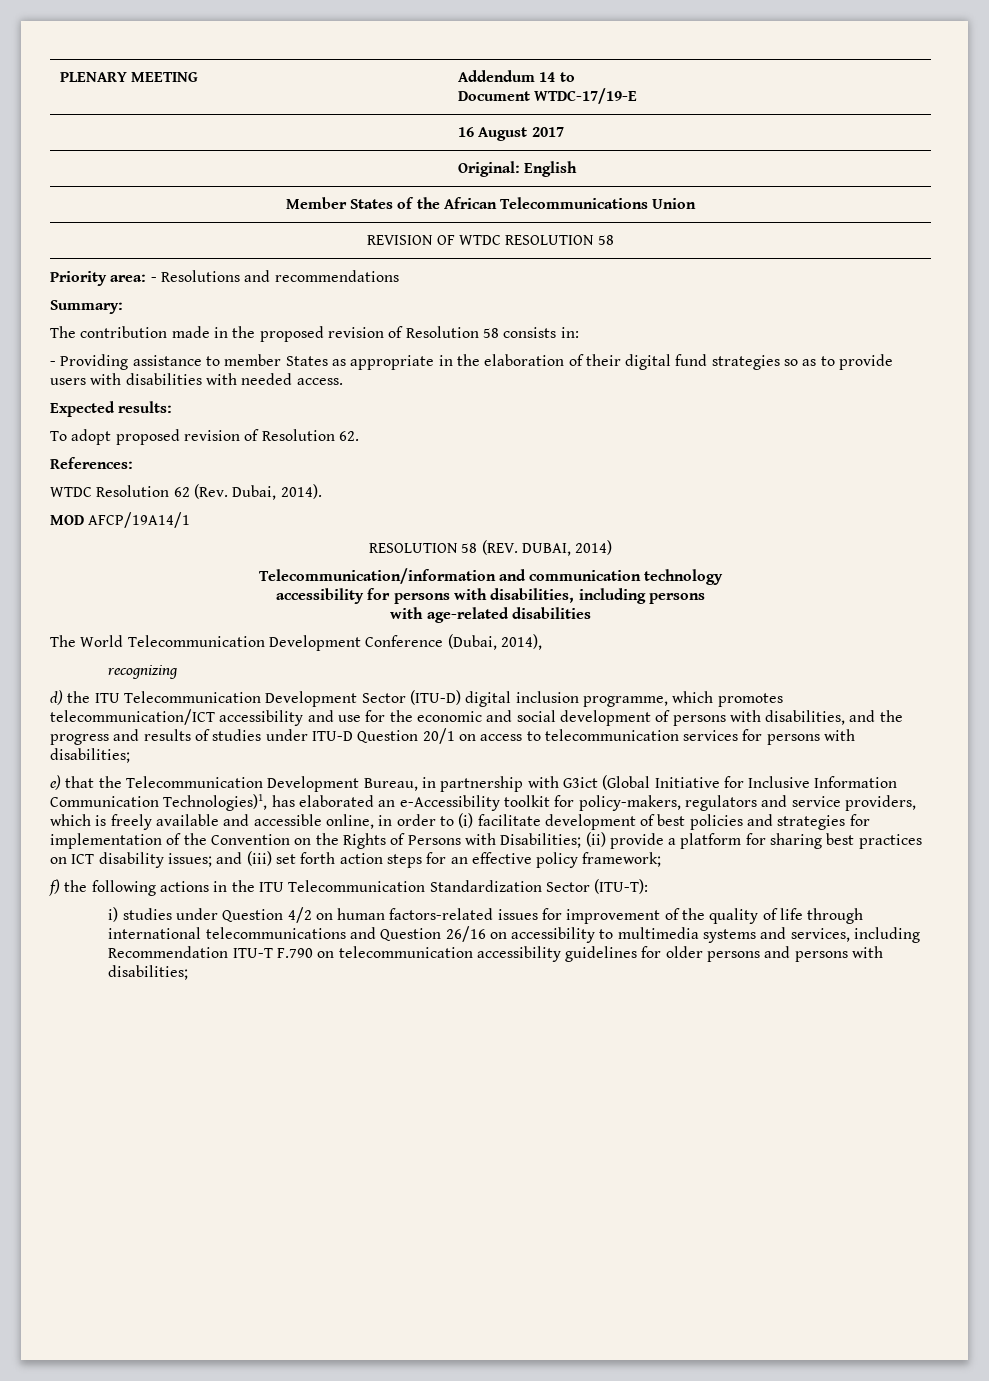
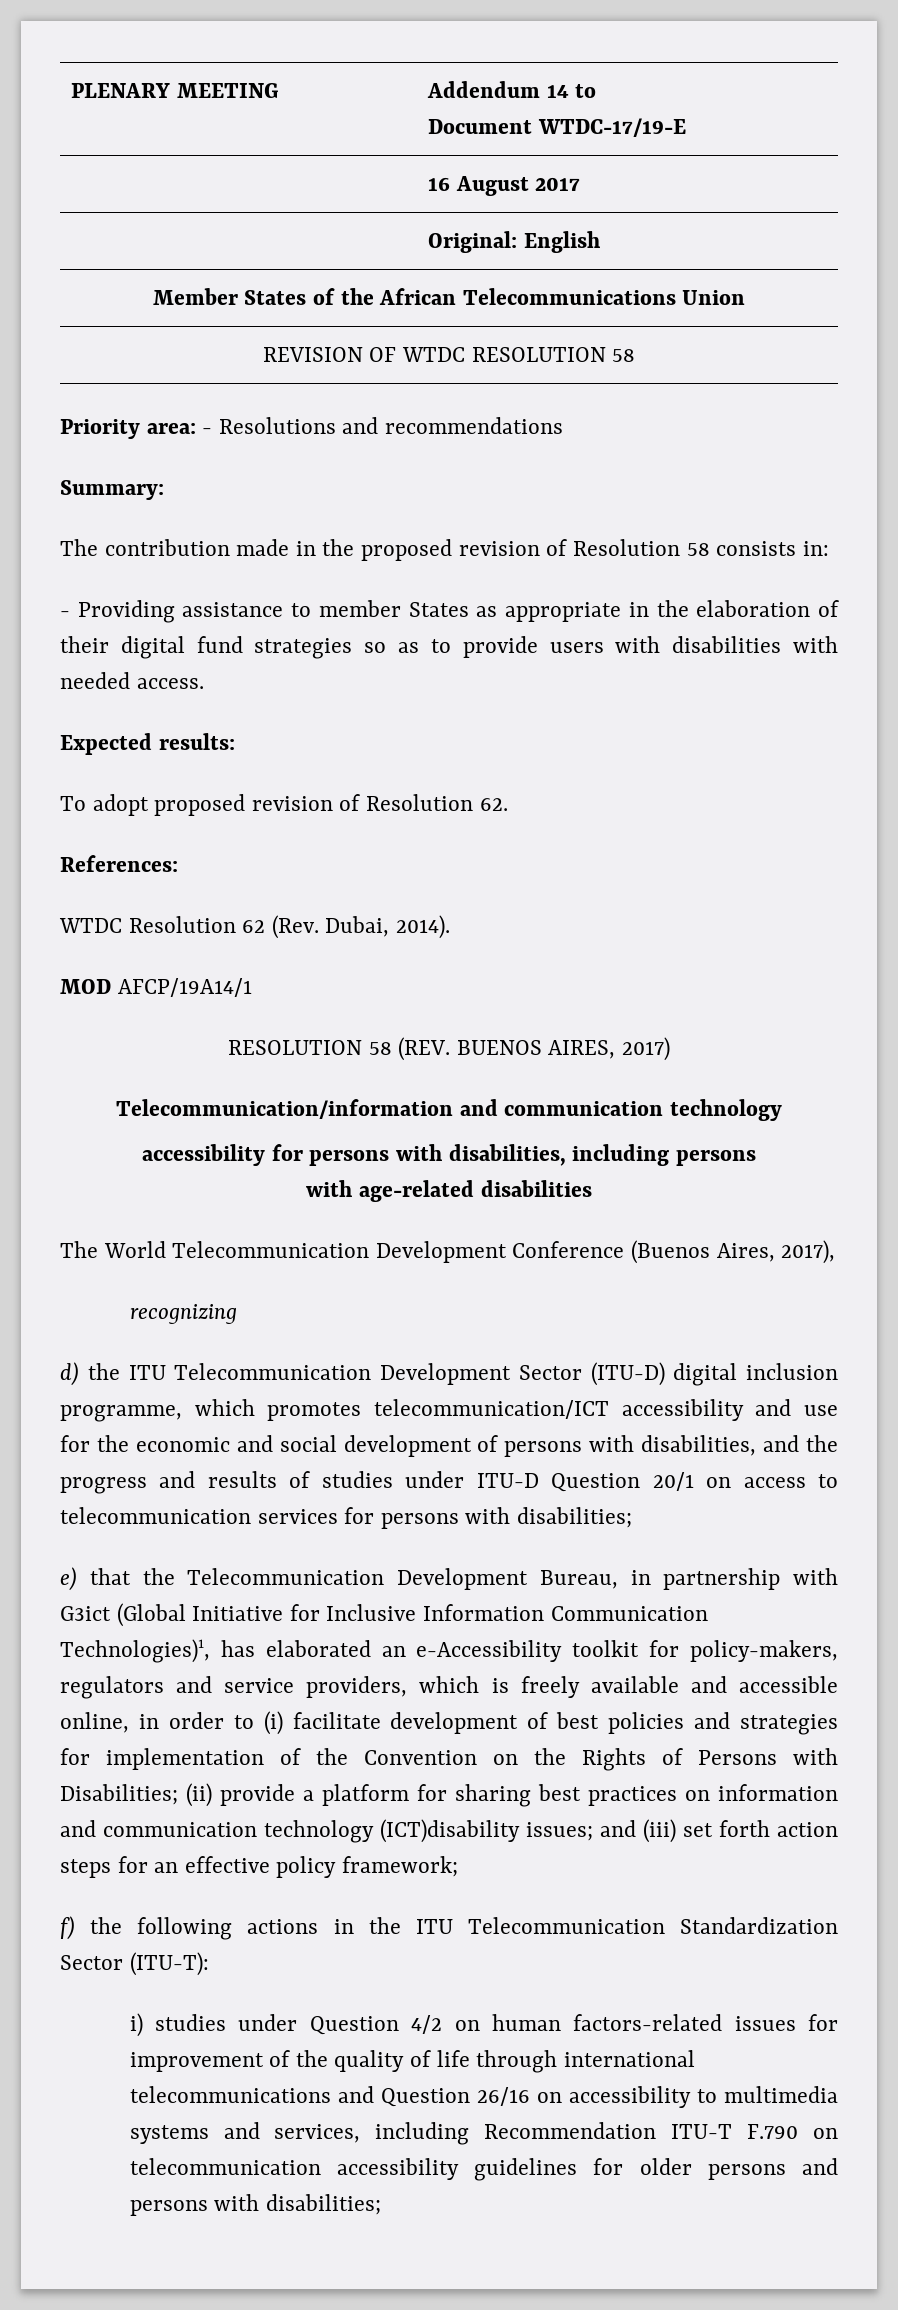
- RESOLUTION 58 (REV. DUBAI, 2014)
+ RESOLUTION 58 (REV. BUENOS AIRES, 2017)
- The World Telecommunication Development Conference (Dubai, 2014),
+ The World Telecommunication Development Conference (Buenos Aires, 2017),
- (ii) provide a platform for sharing best practices on ICT disability issues;
+ (ii) provide a platform for sharing best practices on information and communication technology (ICT)disability issues;

